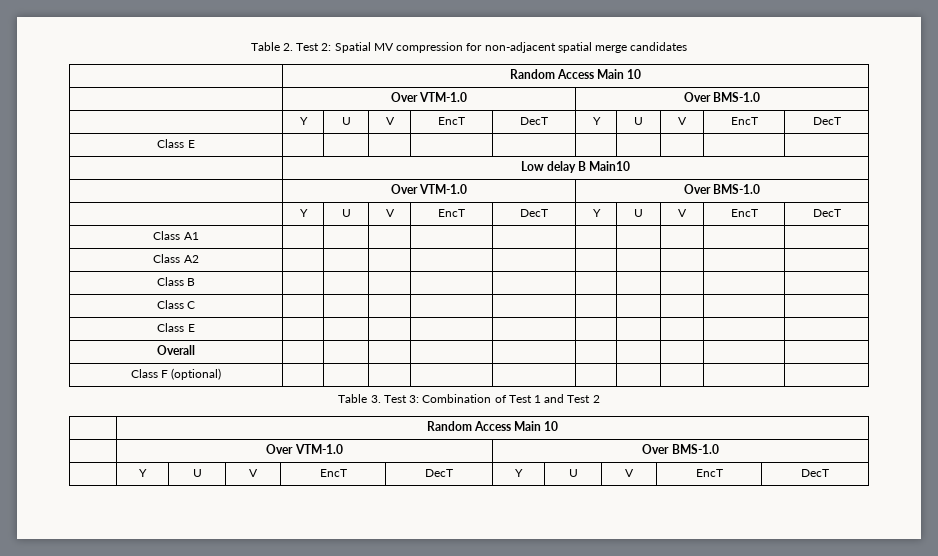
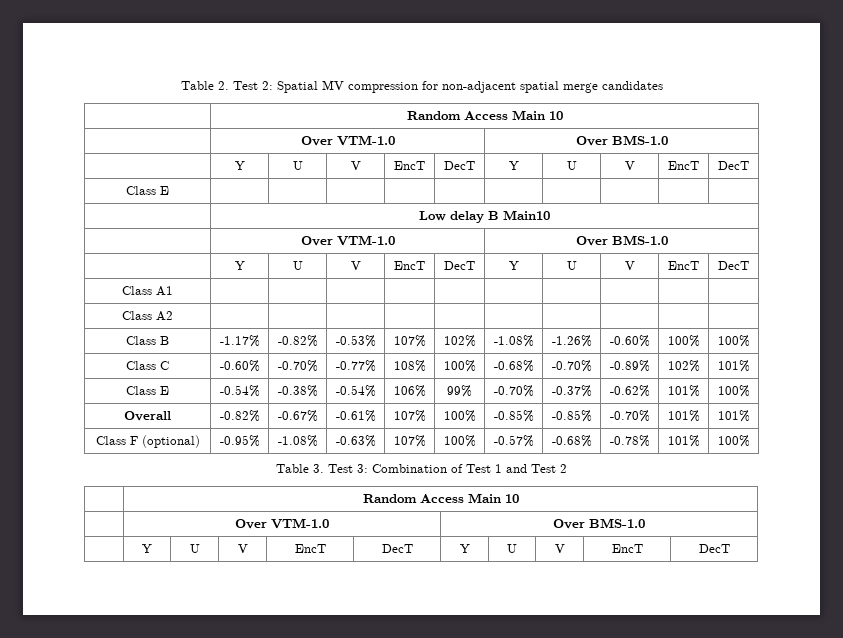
- Class B | | | | | | | | | |
- Class C | | | | | | | | | |
- Class E | | | | | | | | | |
- Overall | | | | | | | | | |
- Class F (optional) | | | | | | | | | |
+ Class B | -1.17% | -0.82% | -0.53% | 107% | 102% | -1.08% | -1.26% | -0.60% | 100% | 100%
+ Class C | -0.60% | -0.70% | -0.77% | 108% | 100% | -0.68% | -0.70% | -0.89% | 102% | 101%
+ Class E | -0.54% | -0.38% | -0.54% | 106% | 99% | -0.70% | -0.37% | -0.62% | 101% | 100%
+ Overall | -0.82% | -0.67% | -0.61% | 107% | 100% | -0.85% | -0.85% | -0.70% | 101% | 101%
+ Class F (optional) | -0.95% | -1.08% | -0.63% | 107% | 100% | -0.57% | -0.68% | -0.78% | 101% | 100%

